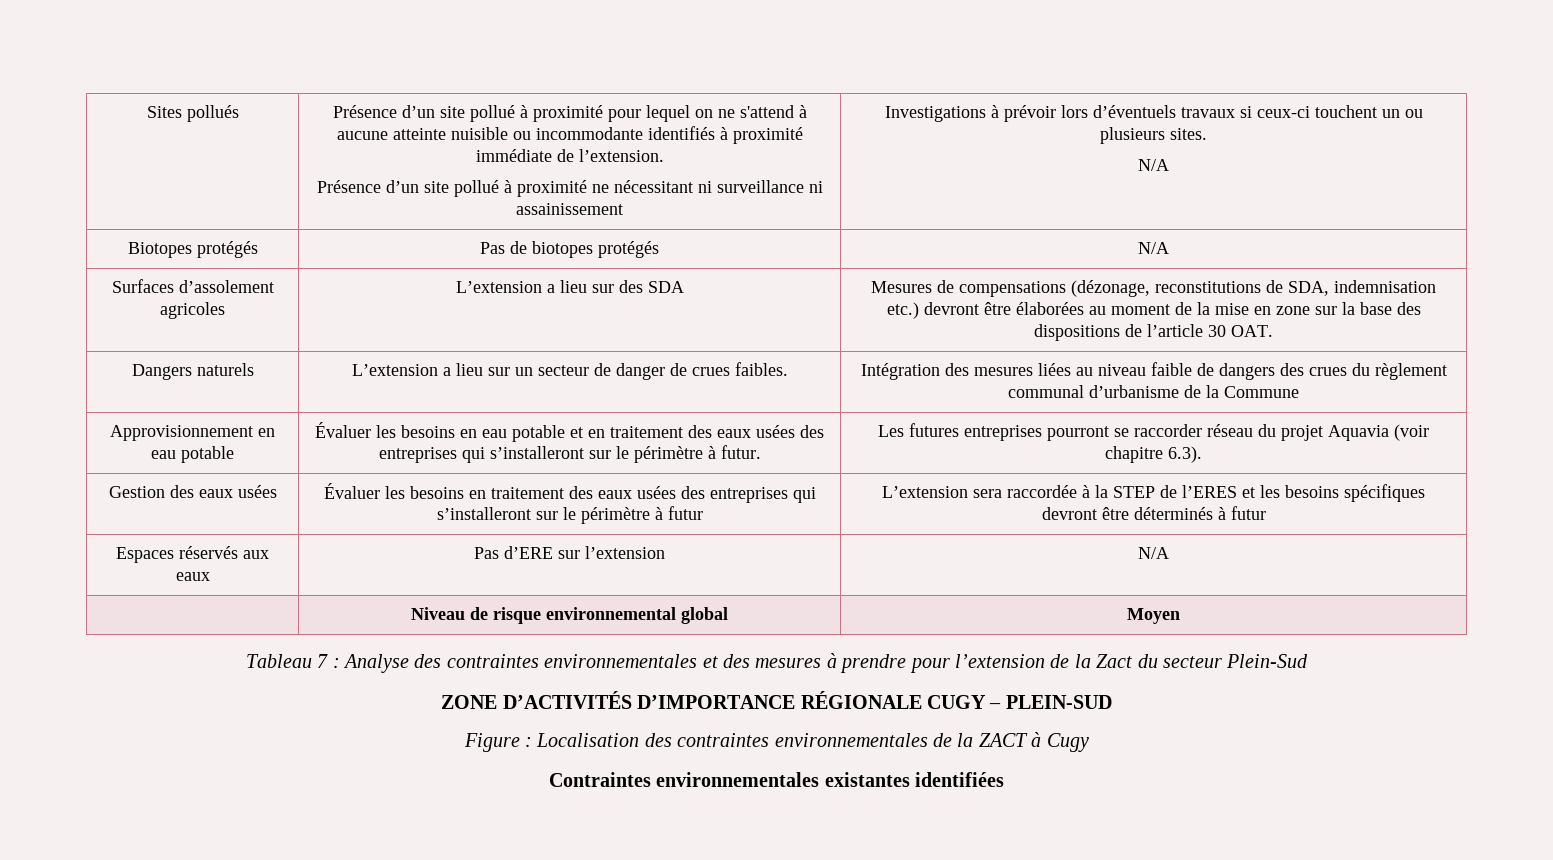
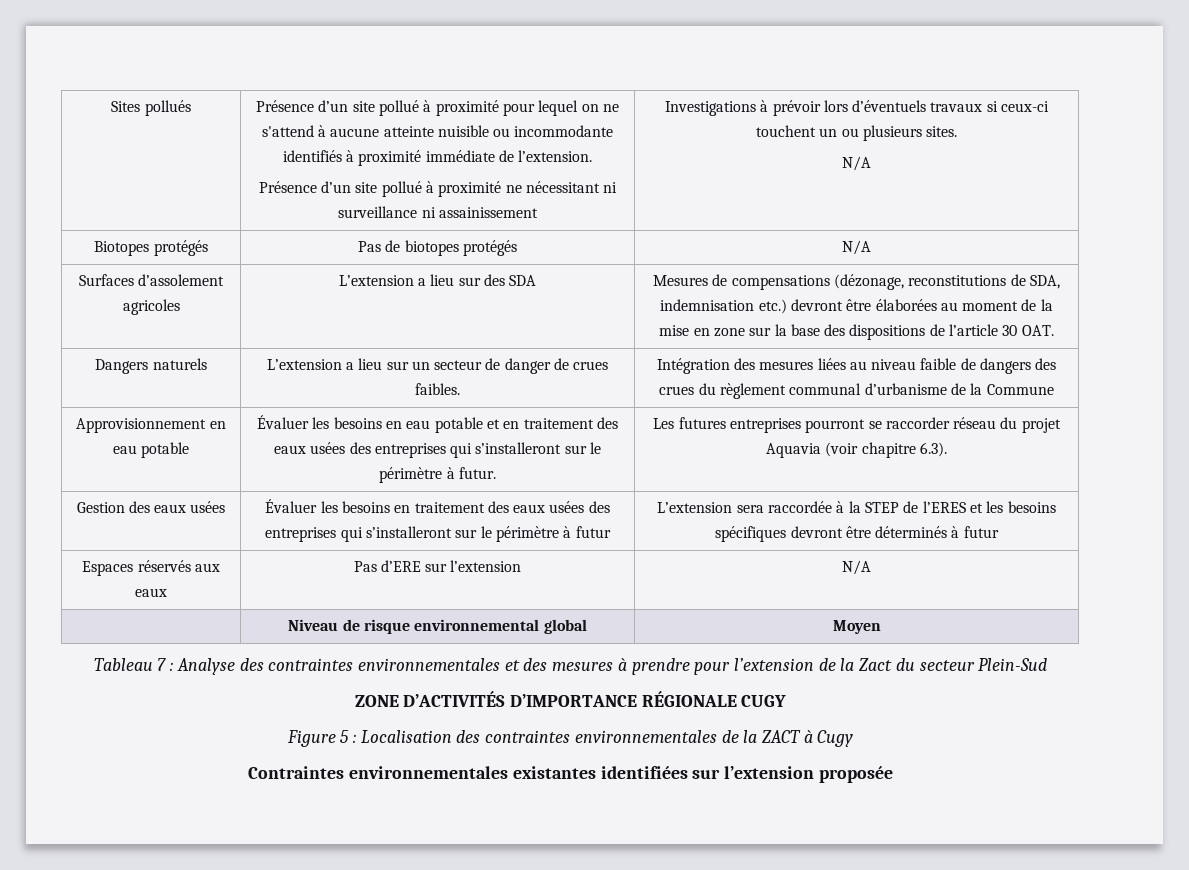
- ZONE D’ACTIVITÉS D’IMPORTANCE RÉGIONALE CUGY – PLEIN-SUD
+ ZONE D’ACTIVITÉS D’IMPORTANCE RÉGIONALE CUGY
- Figure : Localisation des contraintes environnementales de la ZACT à Cugy
+ Figure 5 : Localisation des contraintes environnementales de la ZACT à Cugy
- Contraintes environnementales existantes identifiées
+ Contraintes environnementales existantes identifiées sur l’extension proposée

